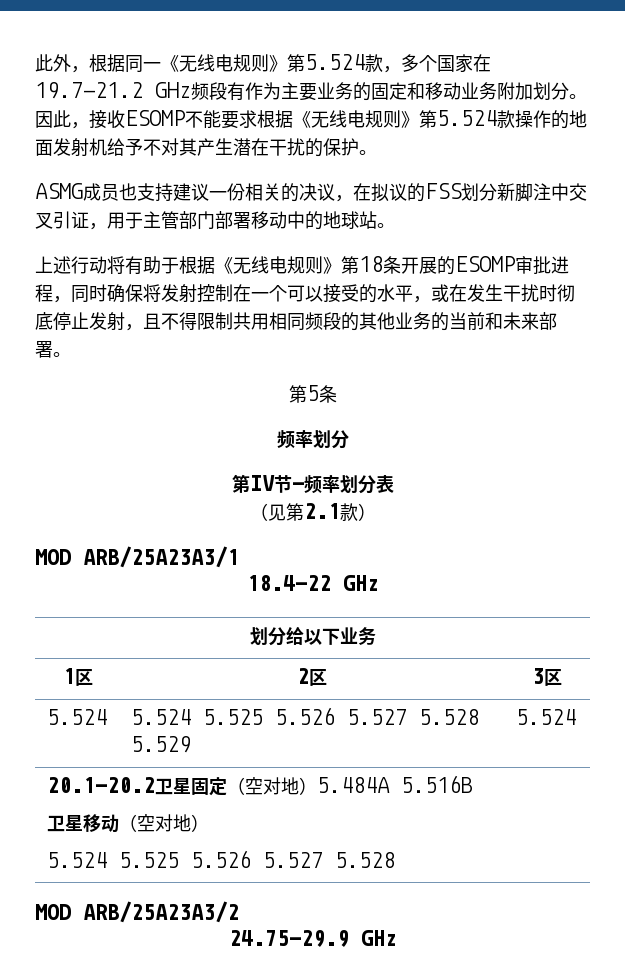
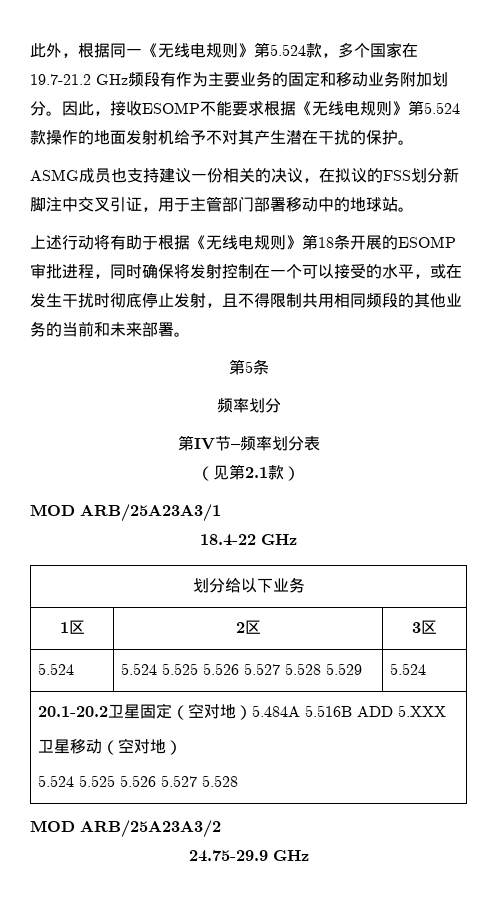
- 20.1-20.2卫星固定（空对地）5.484A 5.516B
+ 20.1-20.2卫星固定（空对地）5.484A 5.516B ADD 5.XXX

